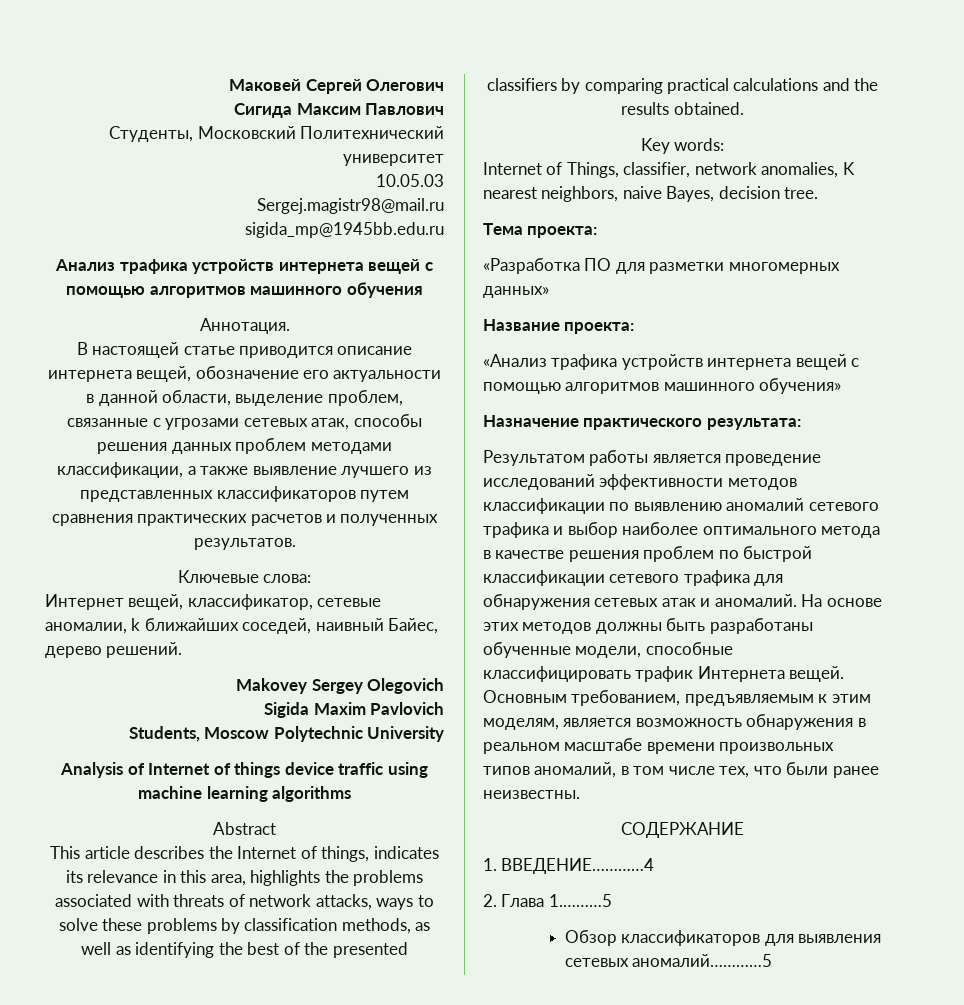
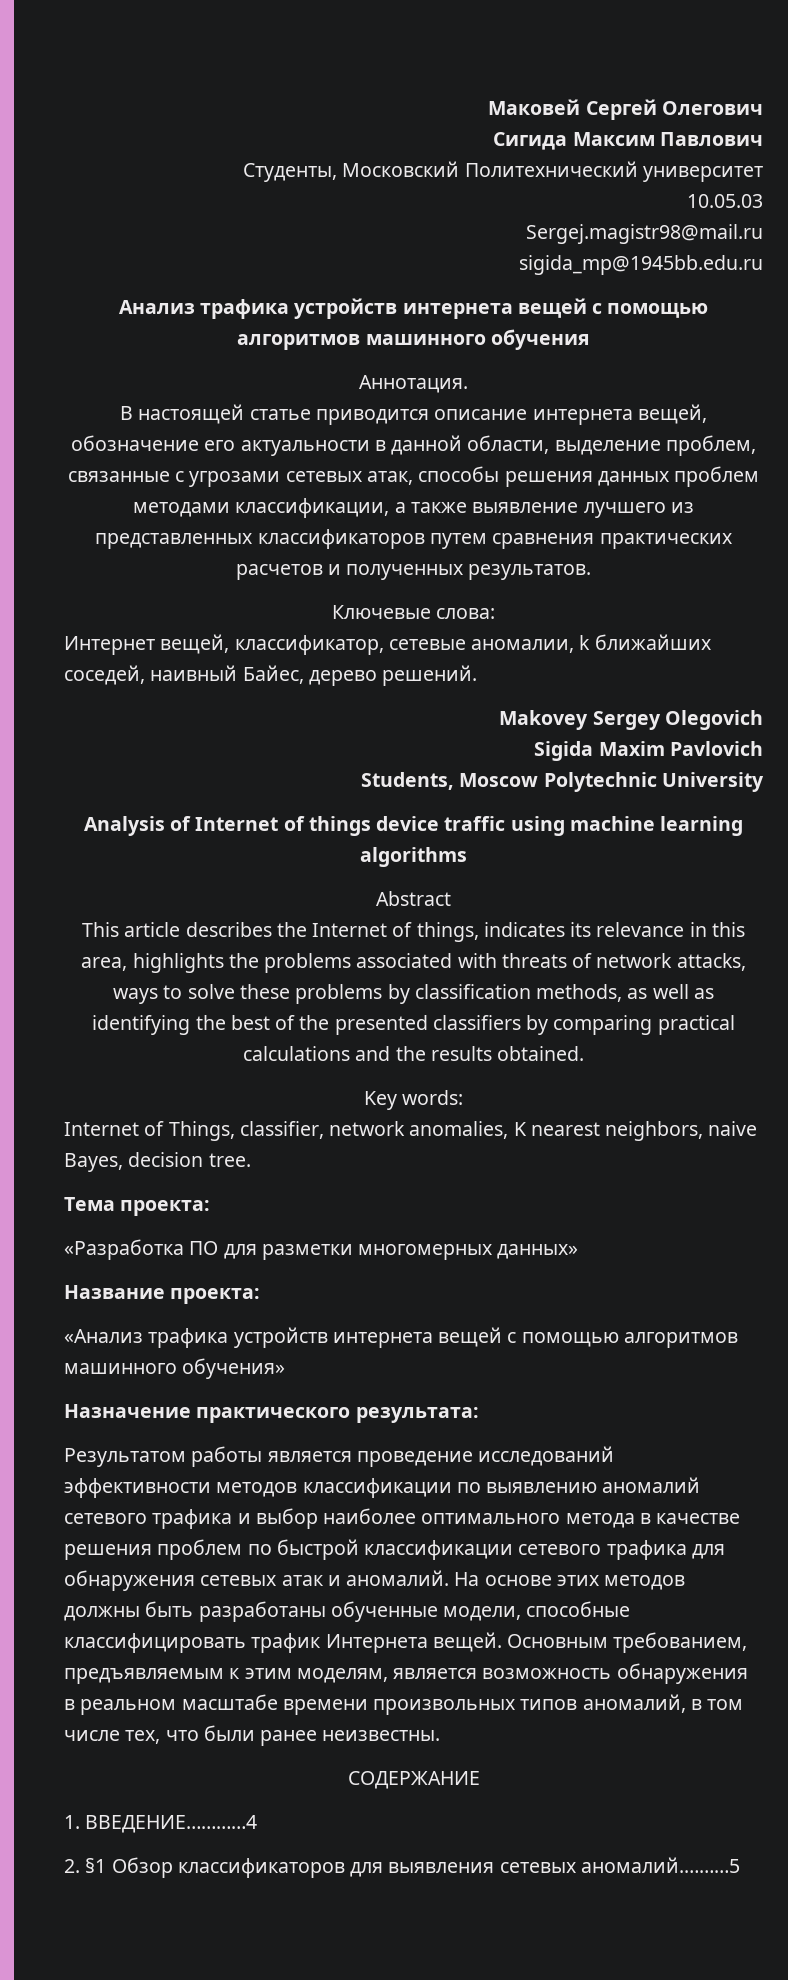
- 2. Глава 1.………5
- Обзор классификаторов для выявления сетевых аномалий…………5
+ 2. §1 Обзор классификаторов для выявления сетевых аномалий.………5

